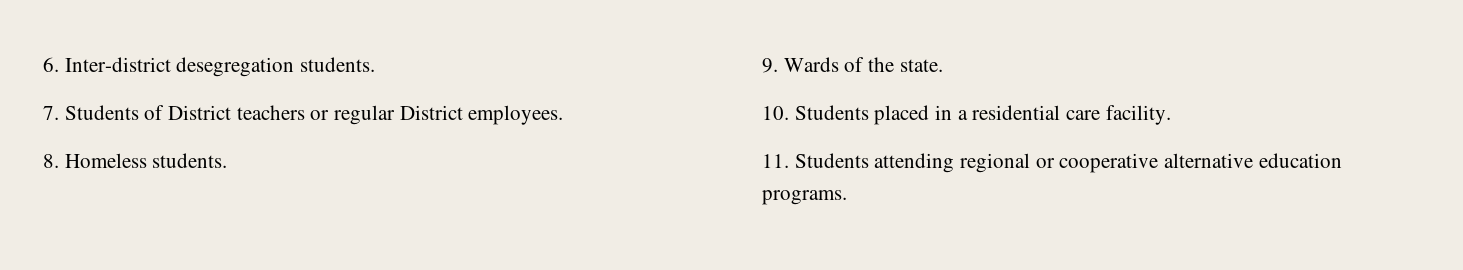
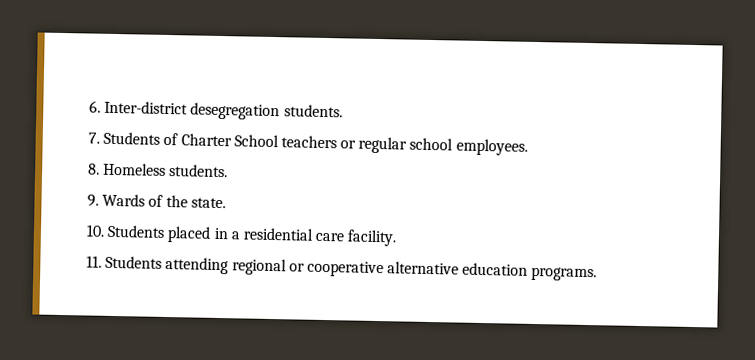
- 7. Students of District teachers or regular District employees.
+ 7. Students of Charter School teachers or regular school employees.

